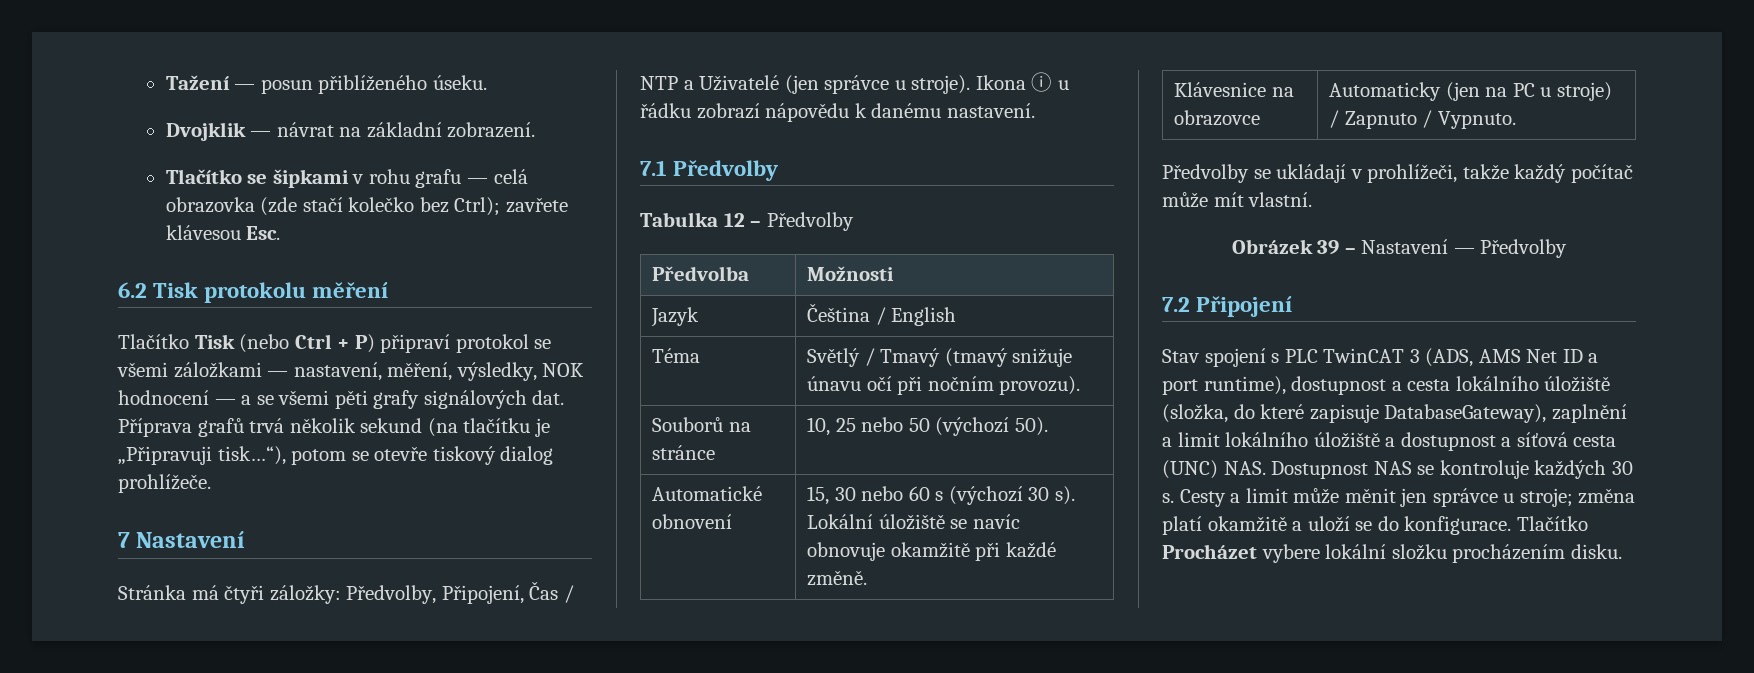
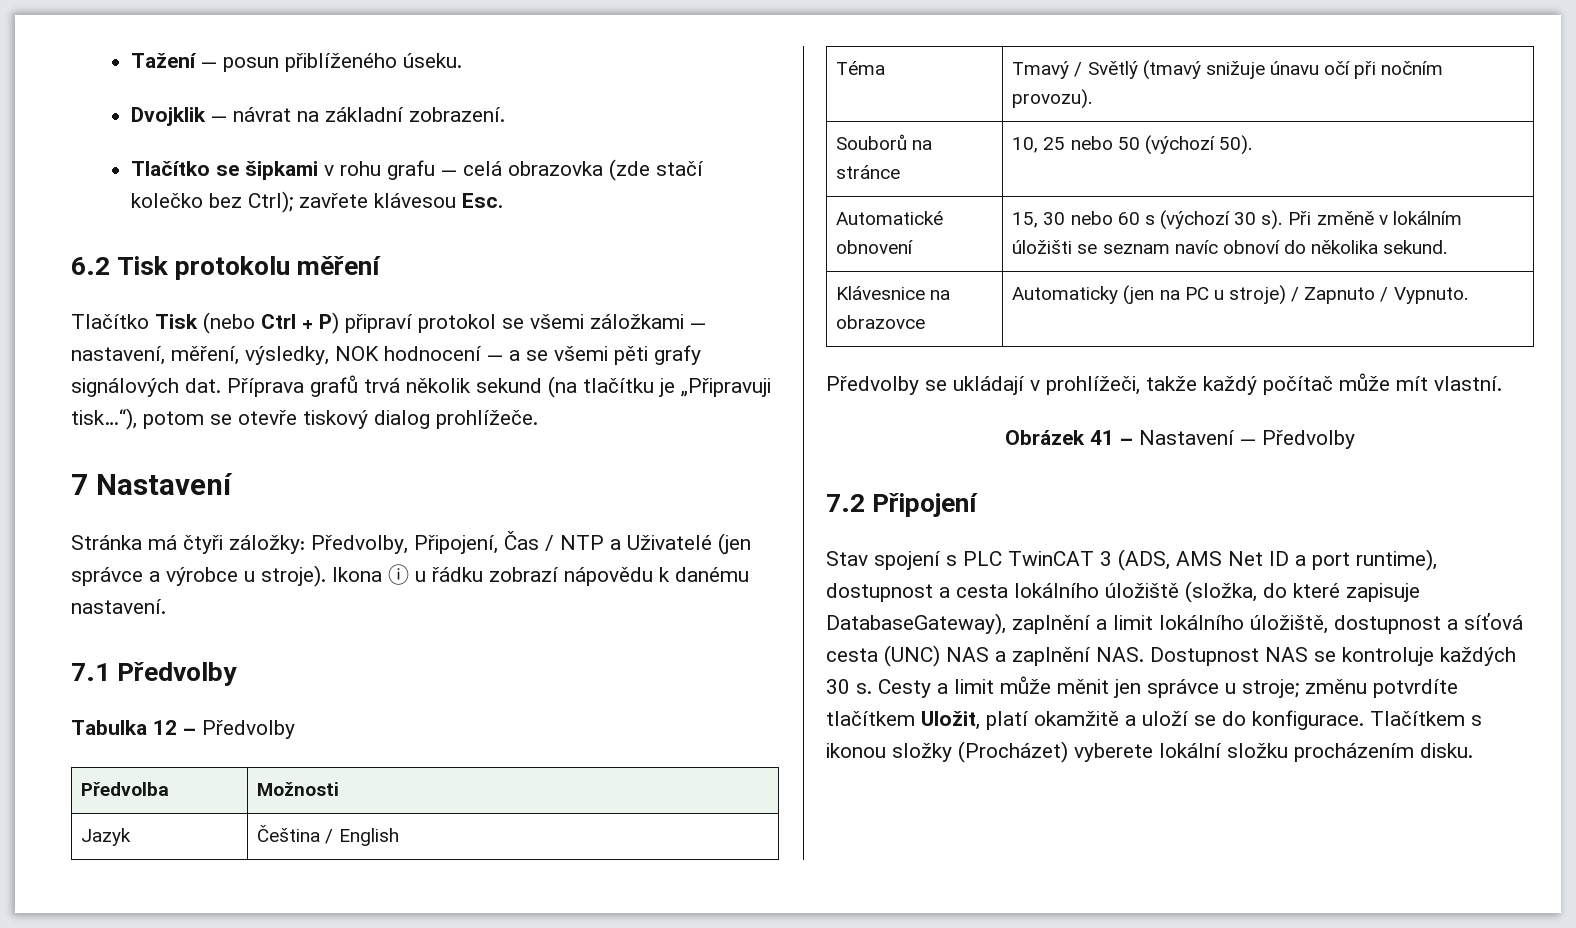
- Stránka má čtyři záložky: Předvolby, Připojení, Čas / NTP a Uživatelé (jen správce u stroje).
+ Stránka má čtyři záložky: Předvolby, Připojení, Čas / NTP a Uživatelé (jen správce a výrobce u stroje).
- Téma | Světlý / Tmavý (tmavý snižuje únavu očí při nočním provozu).
+ Téma | Tmavý / Světlý (tmavý snižuje únavu očí při nočním provozu).
- Automatické obnovení | 15, 30 nebo 60 s (výchozí 30 s). Lokální úložiště se navíc obnovuje okamžitě při každé změně.
+ Automatické obnovení | 15, 30 nebo 60 s (výchozí 30 s). Při změně v lokálním úložišti se seznam navíc obnoví do několika sekund.
- Obrázek 39 – Nastavení — Předvolby
+ Obrázek 41 – Nastavení — Předvolby
- Stav spojení s PLC TwinCAT 3 (ADS, AMS Net ID a port runtime), dostupnost a cesta lokálního úložiště (složka, do které zapisuje DatabaseGateway), zaplnění a limit lokálního úložiště a dostupnost a síťová cesta (UNC) NAS. Dostupnost NAS se kontroluje každých 30 s.
+ Stav spojení s PLC TwinCAT 3 (ADS, AMS Net ID a port runtime), dostupnost a cesta lokálního úložiště (složka, do které zapisuje DatabaseGateway), zaplnění a limit lokálního úložiště, dostupnost a síťová cesta (UNC) NAS a zaplnění NAS. Dostupnost NAS se kontroluje každých 30 s.
- Cesty a limit může měnit jen správce u stroje; změna platí okamžitě a uloží se do konfigurace.
+ Cesty a limit může měnit jen správce u stroje; změnu potvrdíte tlačítkem Uložit, platí okamžitě a uloží se do konfigurace.
- Tlačítko Procházet vybere lokální složku procházením disku.
+ Tlačítkem s ikonou složky (Procházet) vyberete lokální složku procházením disku.

